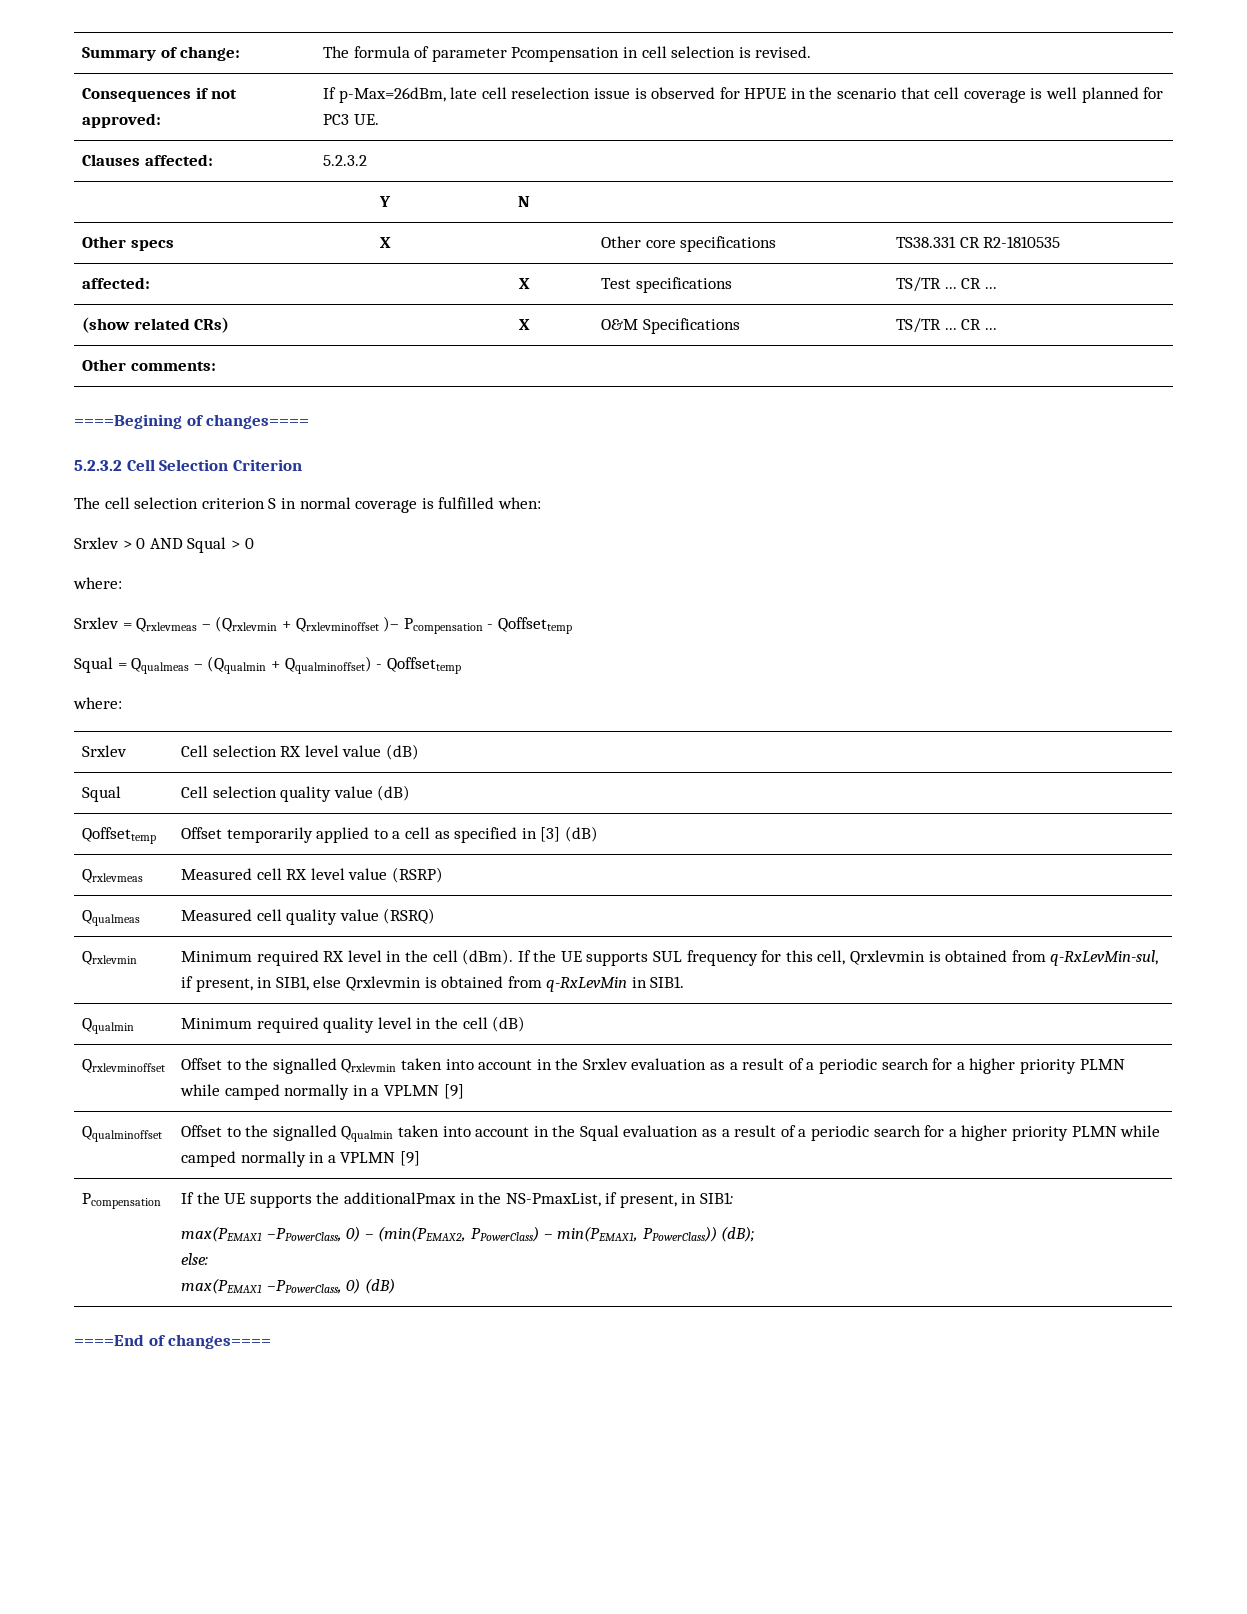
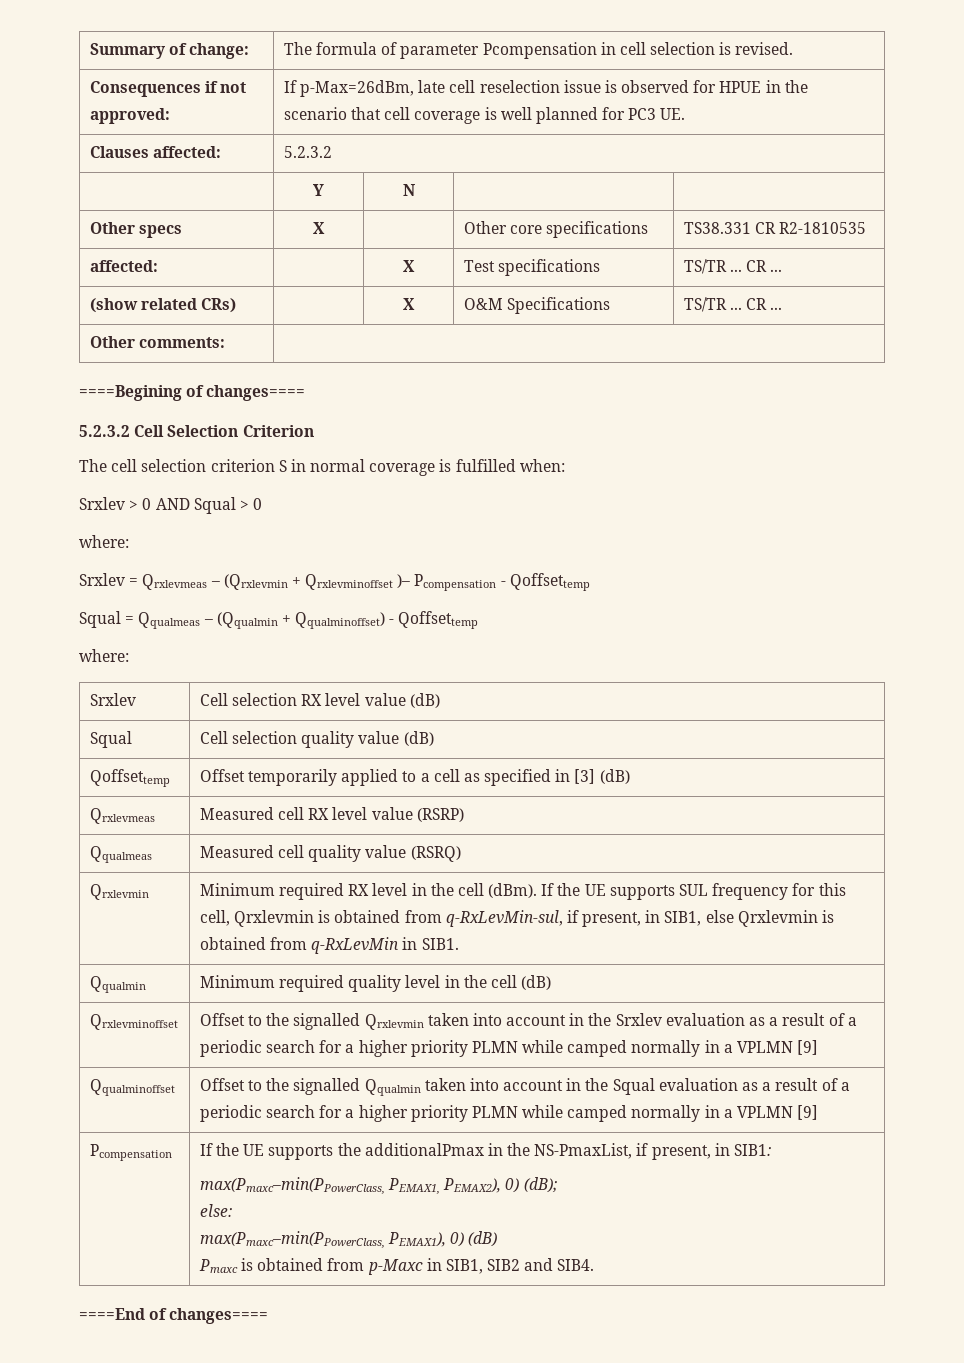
  Pcompensation | If the UE supports the additionalPmax in the NS-PmaxList, if present, in SIB1:
- max(PEMAX1 –PPowerClass, 0) – (min(PEMAX2, PPowerClass) – min(PEMAX1, PPowerClass)) (dB);
+ max(Pmaxc–min(PPowerClass, PEMAX1, PEMAX2), 0) (dB);
  else:
- max(PEMAX1 –PPowerClass, 0) (dB)
+ max(Pmaxc–min(PPowerClass, PEMAX1), 0) (dB)
+ Pmaxc is obtained from p-Maxc in SIB1, SIB2 and SIB4.

